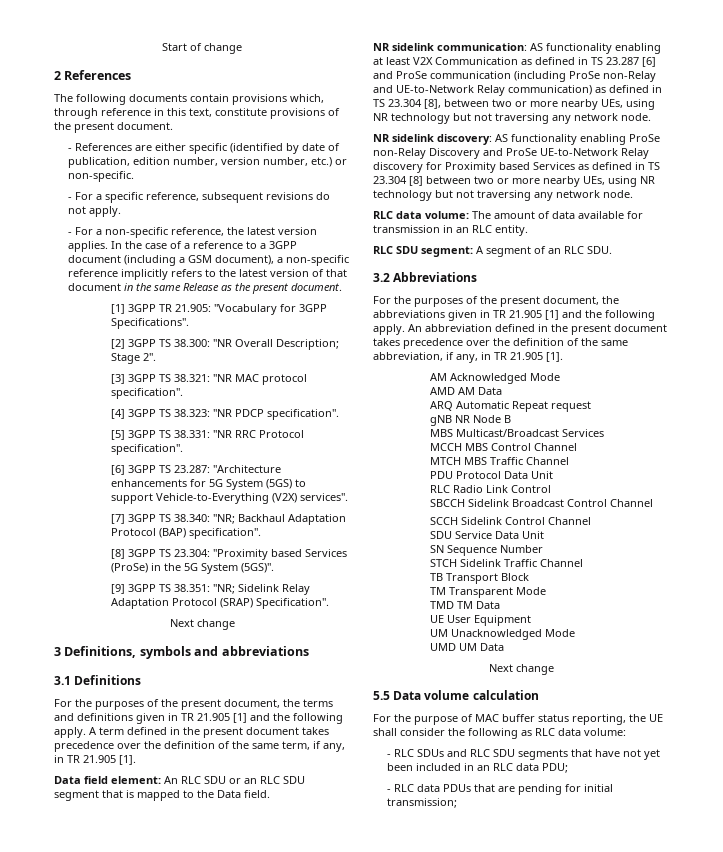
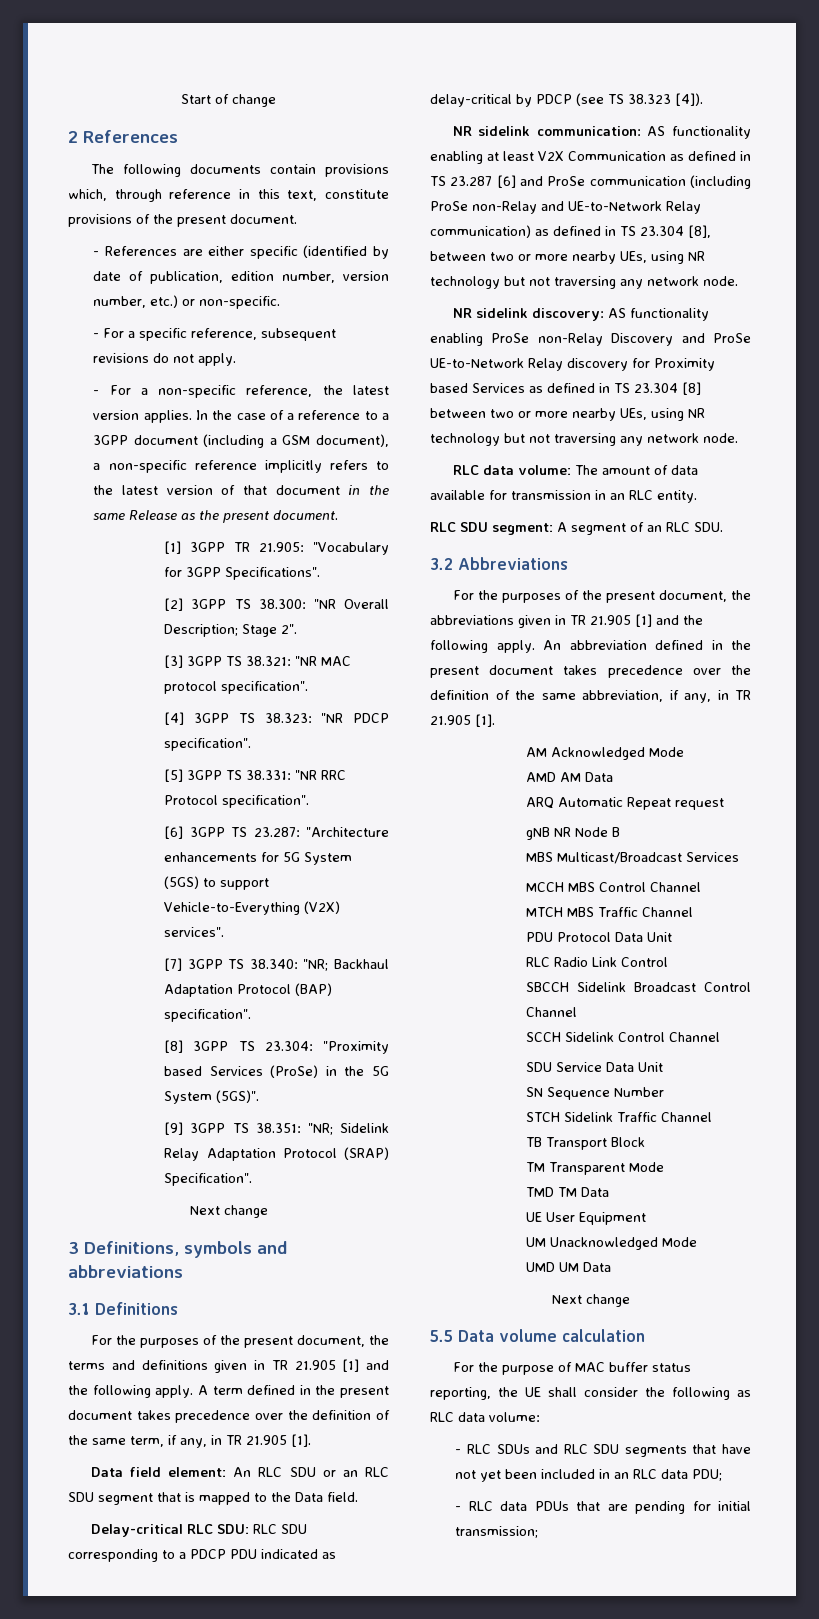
+ Delay-critical RLC SDU: RLC SDU corresponding to a PDCP PDU indicated as delay-critical by PDCP (see TS 38.323 [4]).

